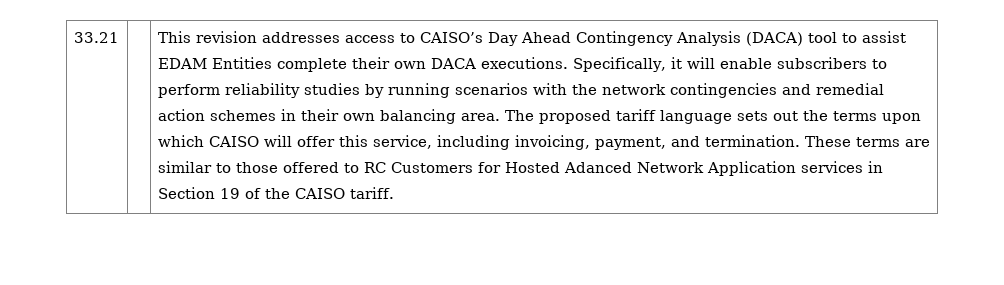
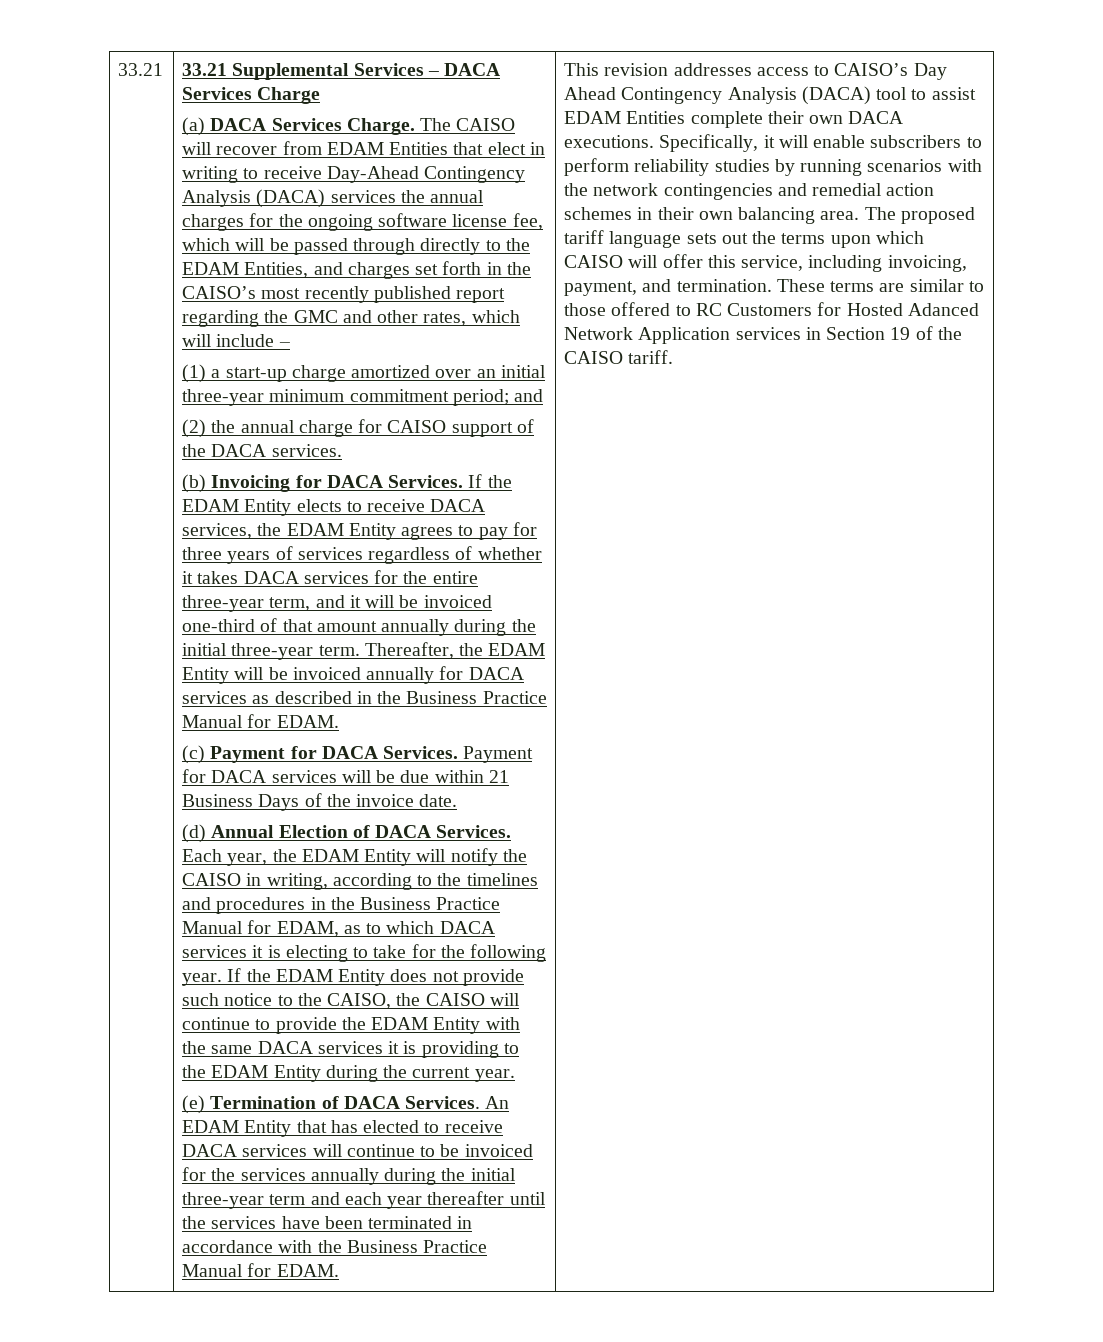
+ 33.21 Supplemental Services – DACA Services Charge
+ (a) DACA Services Charge. The CAISO will recover from EDAM Entities that elect in writing to receive Day-Ahead Contingency Analysis (DACA) services the annual charges for the ongoing software license fee, which will be passed through directly to the EDAM Entities, and charges set forth in the CAISO’s most recently published report regarding the GMC and other rates, which will include –
+ (1) a start-up charge amortized over an initial three-year minimum commitment period; and
+ (2) the annual charge for CAISO support of the DACA services.
+ (b) Invoicing for DACA Services. If the EDAM Entity elects to receive DACA services, the EDAM Entity agrees to pay for three years of services regardless of whether it takes DACA services for the entire three-year term, and it will be invoiced one-third of that amount annually during the initial three-year term. Thereafter, the EDAM Entity will be invoiced annually for DACA services as described in the Business Practice Manual for EDAM.
+ (c) Payment for DACA Services. Payment for DACA services will be due within 21 Business Days of the invoice date.
+ (d) Annual Election of DACA Services. Each year, the EDAM Entity will notify the CAISO in writing, according to the timelines and procedures in the Business Practice Manual for EDAM, as to which DACA services it is electing to take for the following year. If the EDAM Entity does not provide such notice to the CAISO, the CAISO will continue to provide the EDAM Entity with the same DACA services it is providing to the EDAM Entity during the current year.
+ (e) Termination of DACA Services. An EDAM Entity that has elected to receive DACA services will continue to be invoiced for the services annually during the initial three-year term and each year thereafter until the services have been terminated in accordance with the Business Practice Manual for EDAM.

